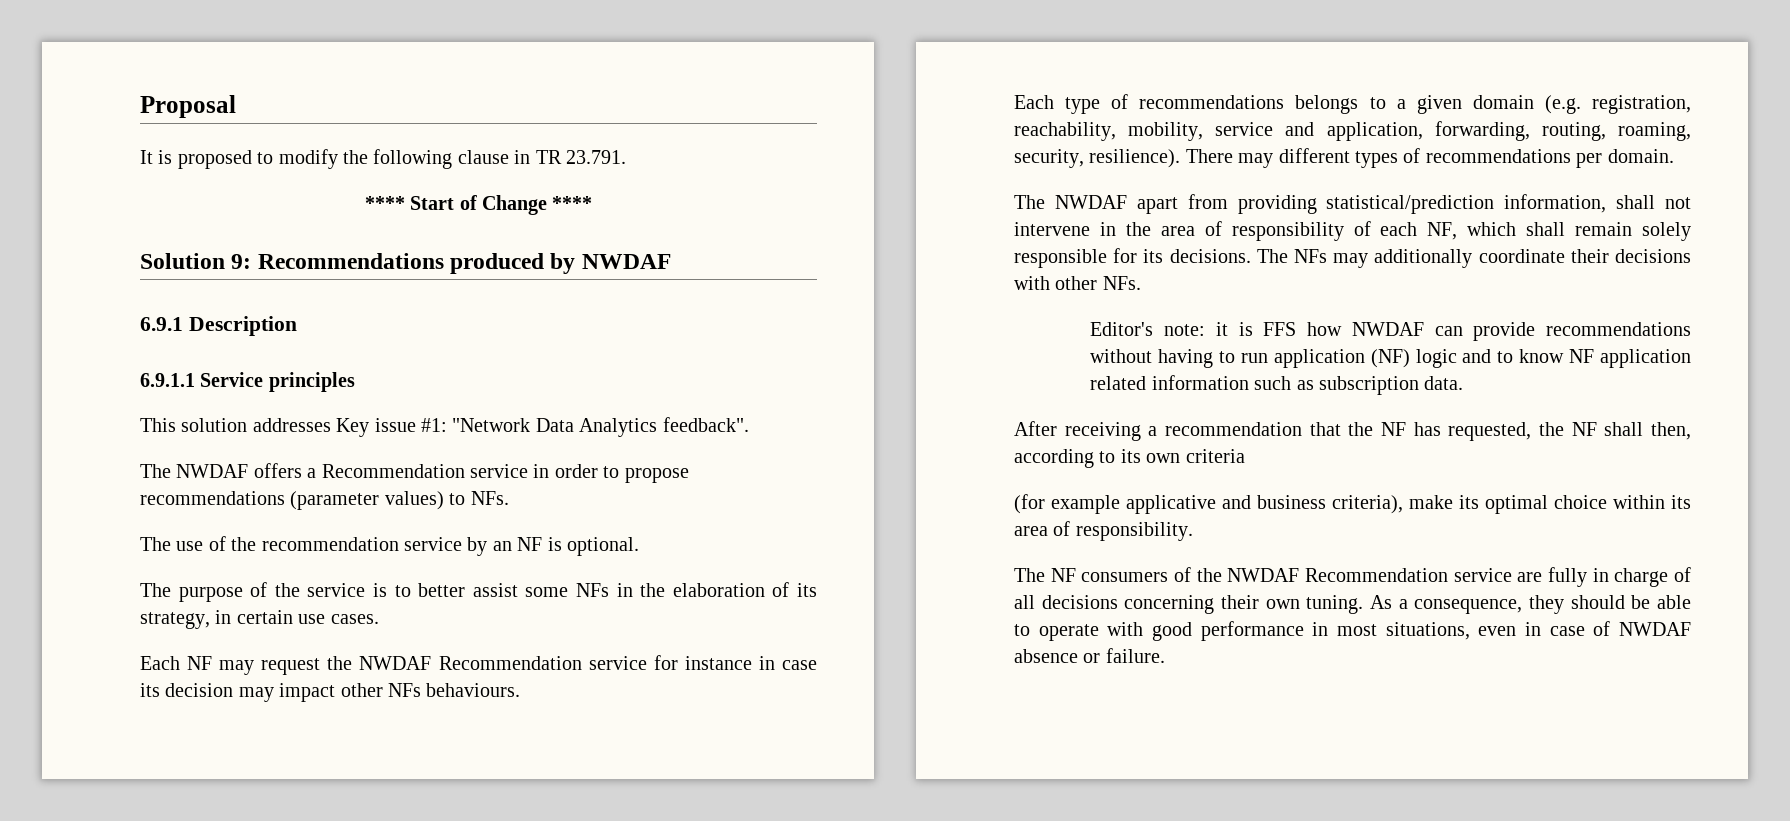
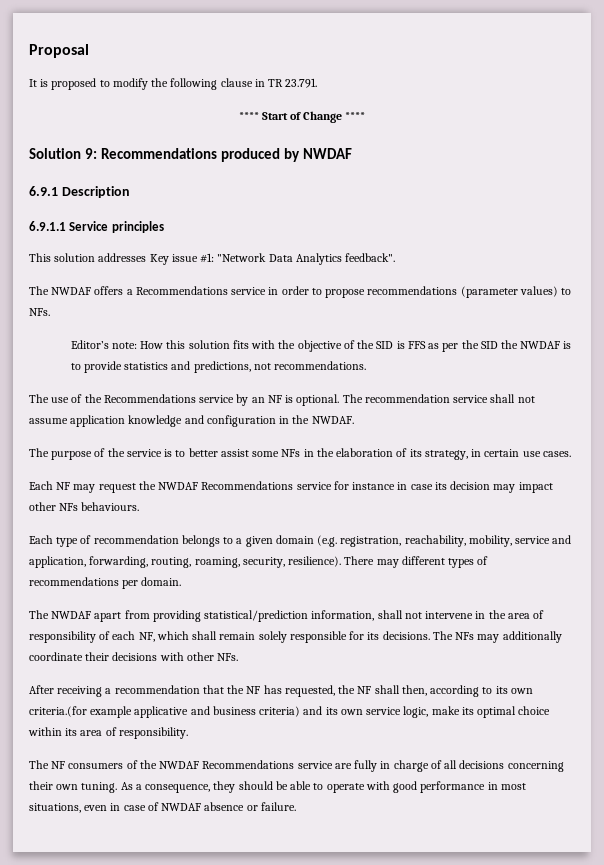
- The NWDAF offers a Recommendation service in order to propose recommendations (parameter values) to NFs.
+ The NWDAF offers a Recommendations service in order to propose recommendations (parameter values) to NFs.
+ Editor’s note: How this solution fits with the objective of the SID is FFS as per the SID the NWDAF is to provide statistics and predictions, not recommendations.
- The use of the recommendation service by an NF is optional.
+ The use of the Recommendations service by an NF is optional. The recommendation service shall not assume application knowledge and configuration in the NWDAF.
- Each NF may request the NWDAF Recommendation service for instance in case its decision may impact other NFs behaviours.
+ Each NF may request the NWDAF Recommendations service for instance in case its decision may impact other NFs behaviours.
- Each type of recommendations belongs to a given domain (e.g. registration, reachability, mobility, service and application, forwarding, routing, roaming, security, resilience).
+ Each type of recommendation belongs to a given domain (e.g. registration, reachability, mobility, service and application, forwarding, routing, roaming, security, resilience).
- Editor's note: it is FFS how NWDAF can provide recommendations without having to run application (NF) logic and to know NF application related information such as subscription data.
- After receiving a recommendation that the NF has requested, the NF shall then, according to its own criteria
- (for example applicative and business criteria), make its optimal choice within its area of responsibility.
+ After receiving a recommendation that the NF has requested, the NF shall then, according to its own criteria.(for example applicative and business criteria) and its own service logic, make its optimal choice within its area of responsibility.
- The NF consumers of the NWDAF Recommendation service are fully in charge of all decisions concerning their own tuning.
+ The NF consumers of the NWDAF Recommendations service are fully in charge of all decisions concerning their own tuning.

